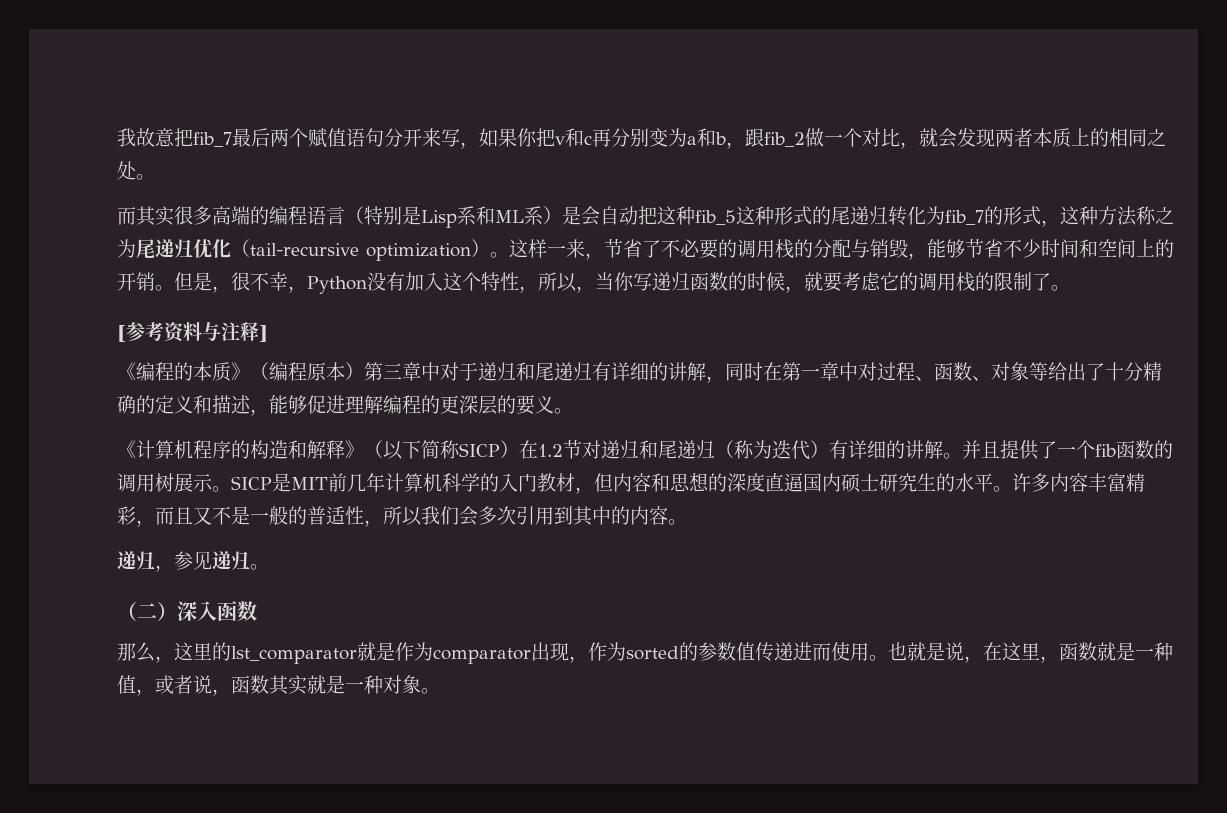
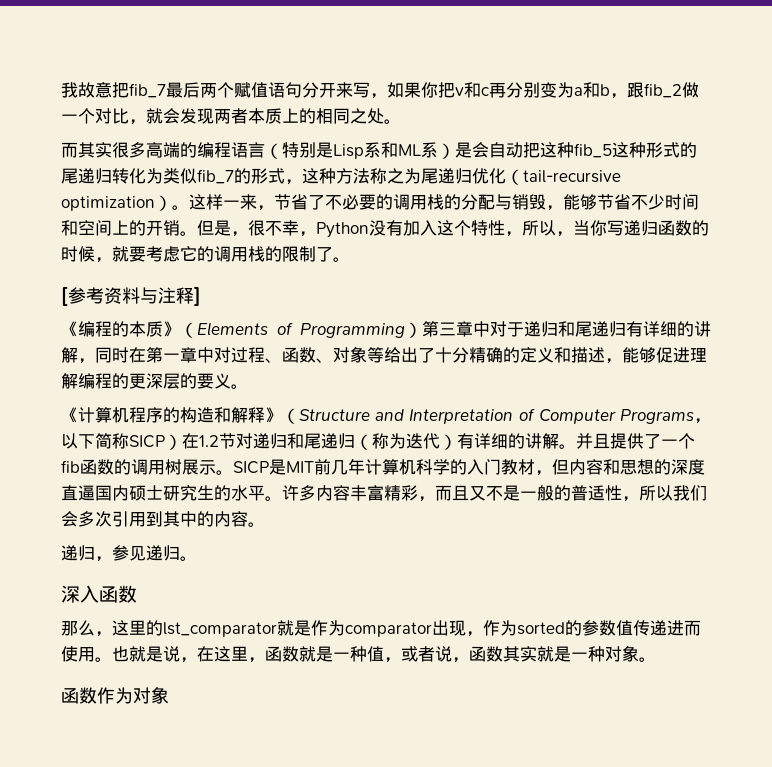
- 而其实很多高端的编程语言（特别是Lisp系和ML系）是会自动把这种fib_5这种形式的尾递归转化为fib_7的形式，这种方法称之为尾递归优化（tail-recursive optimization）。
+ 而其实很多高端的编程语言（特别是Lisp系和ML系）是会自动把这种fib_5这种形式的尾递归转化为类似fib_7的形式，这种方法称之为尾递归优化（tail-recursive optimization）。
- 《编程的本质》（编程原本）第三章中对于递归和尾递归有详细的讲解，同时在第一章中对过程、函数、对象等给出了十分精确的定义和描述，能够促进理解编程的更深层的要义。
+ 《编程的本质》（Elements of Programming）第三章中对于递归和尾递归有详细的讲解，同时在第一章中对过程、函数、对象等给出了十分精确的定义和描述，能够促进理解编程的更深层的要义。
- 《计算机程序的构造和解释》（以下简称SICP）在1.2节对递归和尾递归（称为迭代）有详细的讲解。
+ 《计算机程序的构造和解释》（Structure and Interpretation of Computer Programs，以下简称SICP）在1.2节对递归和尾递归（称为迭代）有详细的讲解。
- （二）深入函数
+ 深入函数
+ 函数作为对象

